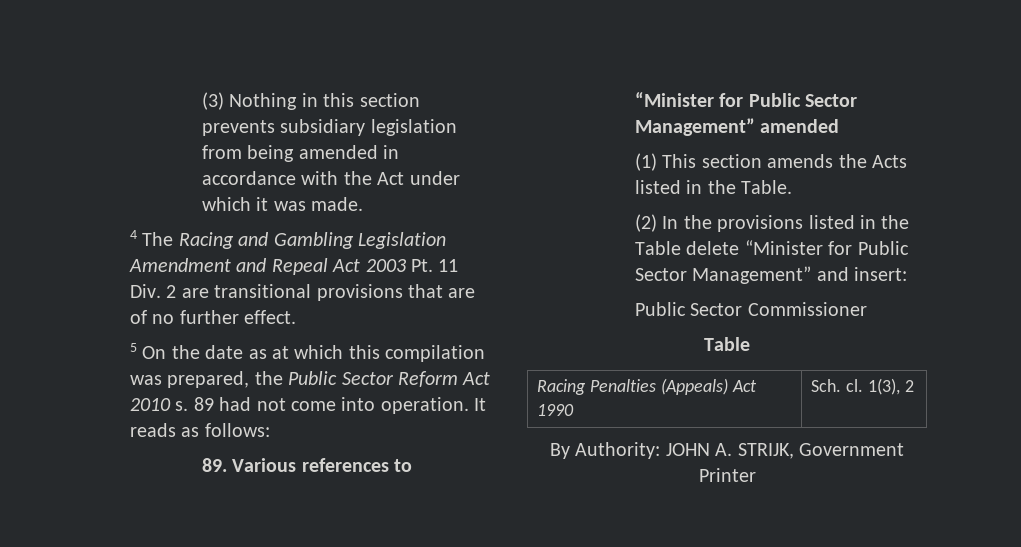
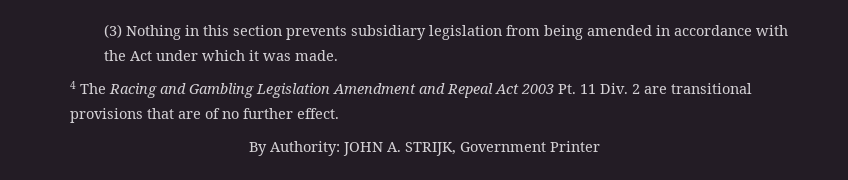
- 5 On the date as at which this compilation was prepared, the Public Sector Reform Act 2010 s. 89 had not come into operation. It reads as follows:
- 89. Various references to “Minister for Public Sector Management” amended
- (1) This section amends the Acts listed in the Table.
- (2) In the provisions listed in the Table delete “Minister for Public Sector Management” and insert:
- Public Sector Commissioner
- Table
- Racing Penalties (Appeals) Act 1990 | Sch. cl. 1(3), 2

